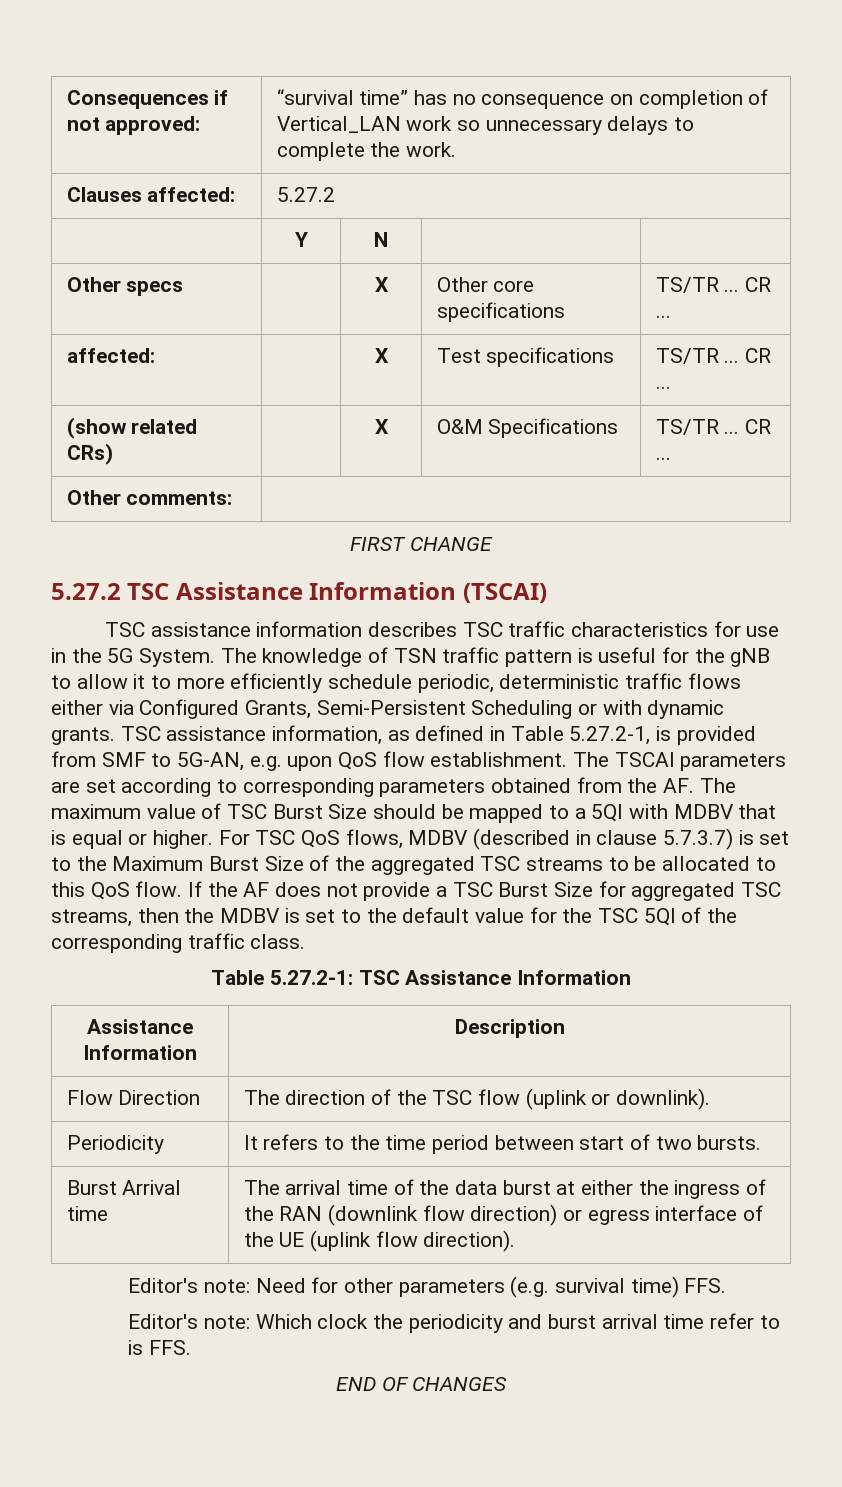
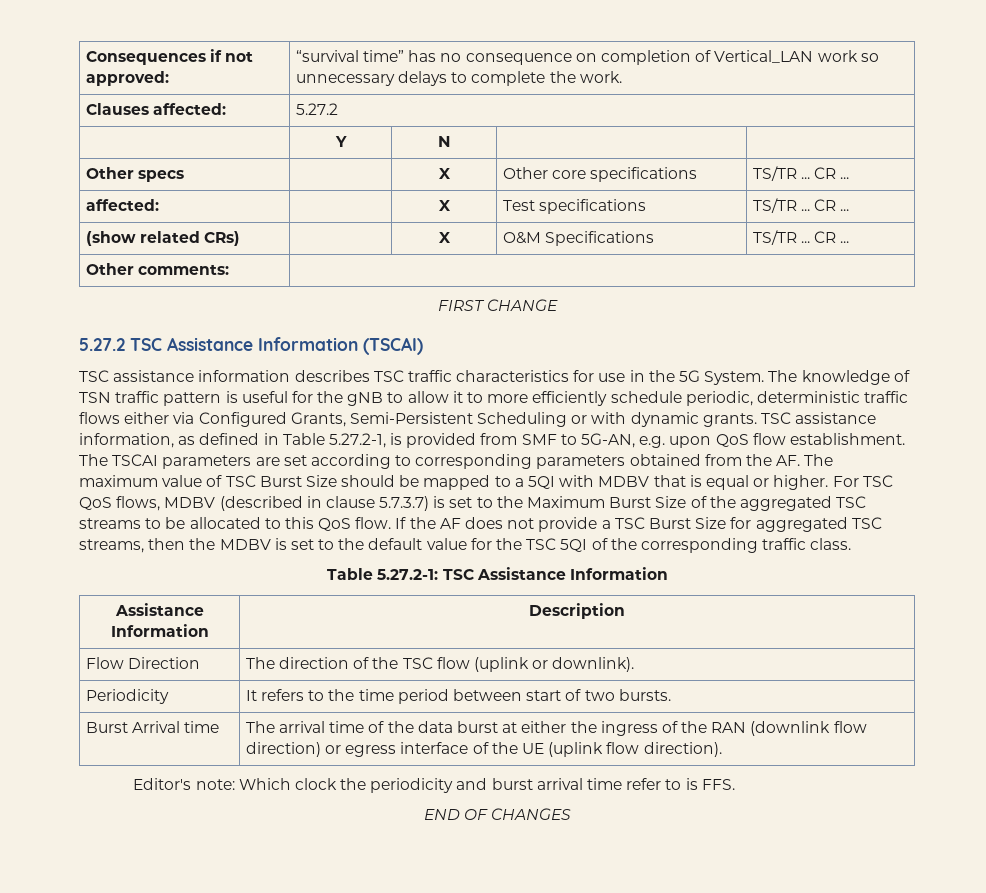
- Editor's note: Need for other parameters (e.g. survival time) FFS.

